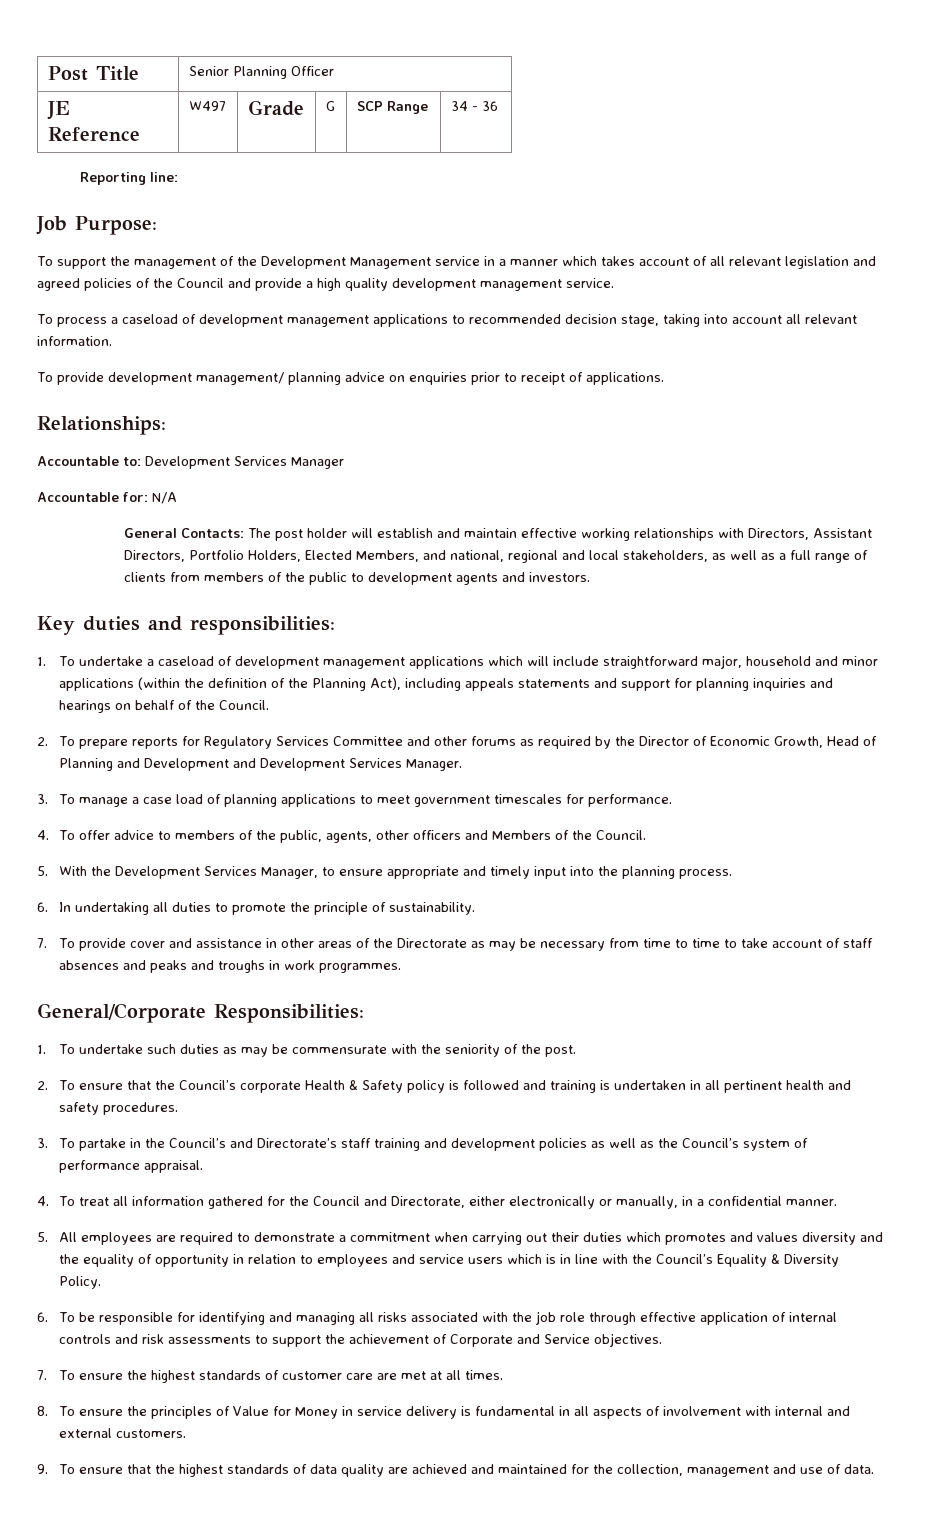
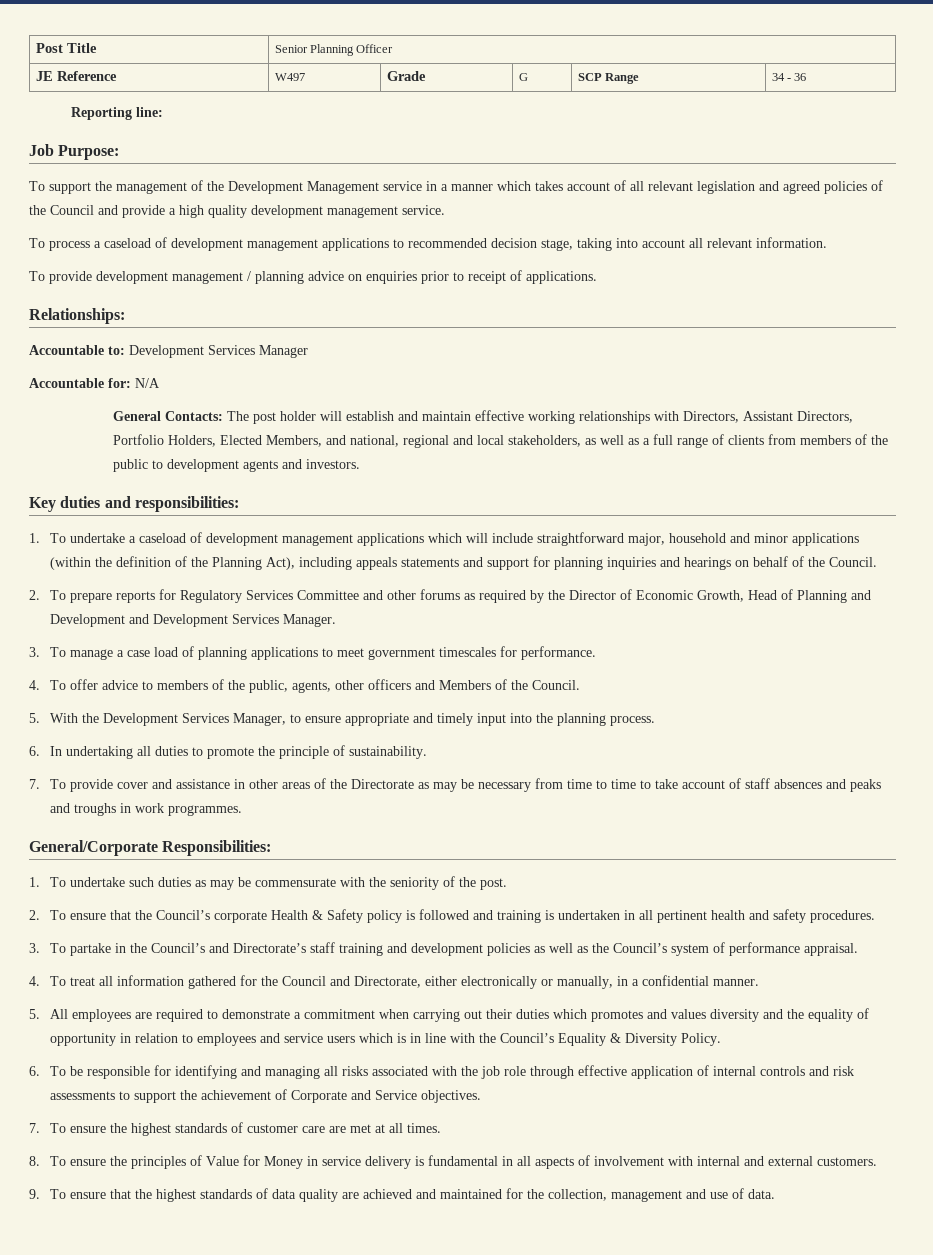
- To provide development management/ planning advice on enquiries prior to receipt of applications.
+ To provide development management / planning advice on enquiries prior to receipt of applications.

